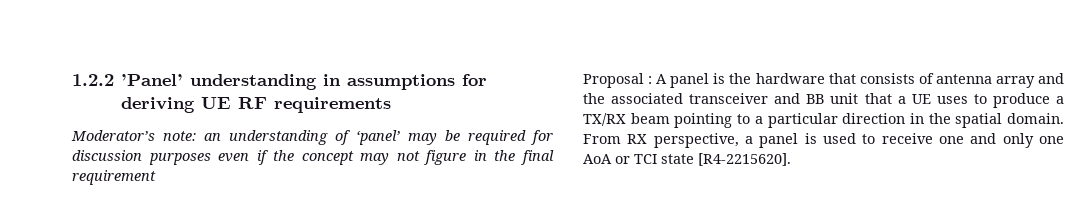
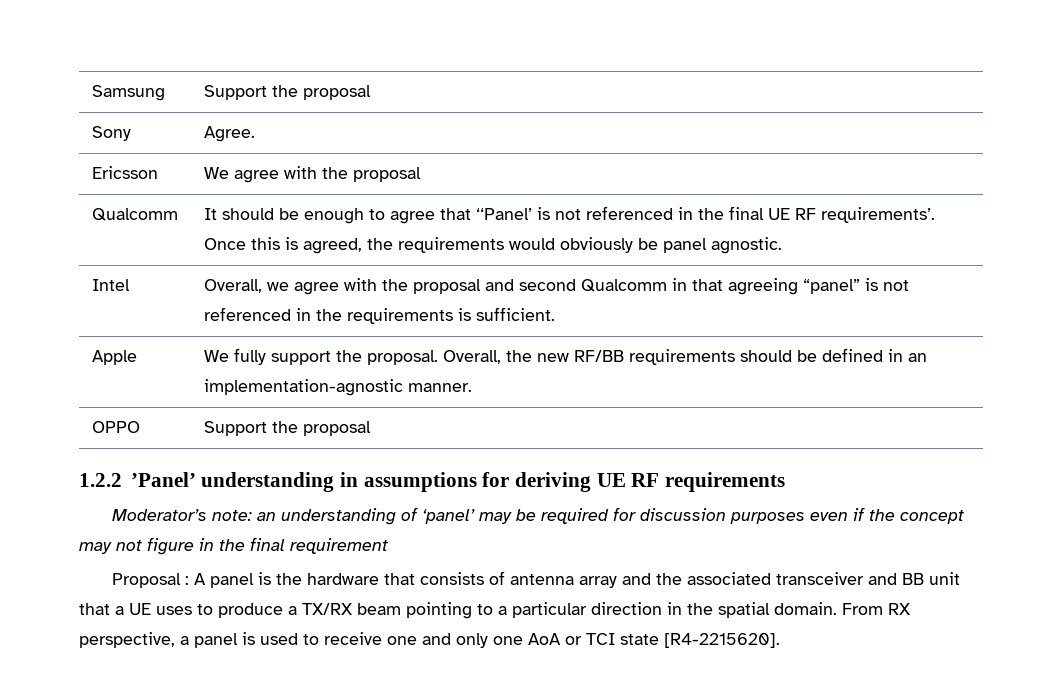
+ Samsung | Support the proposal
+ Sony | Agree.
+ Ericsson | We agree with the proposal
+ Qualcomm | It should be enough to agree that ‘‘Panel’ is not referenced in the final UE RF requirements’. Once this is agreed, the requirements would obviously be panel agnostic.
+ Intel | Overall, we agree with the proposal and second Qualcomm in that agreeing “panel” is not referenced in the requirements is sufficient.
+ Apple | We fully support the proposal. Overall, the new RF/BB requirements should be defined in an implementation-agnostic manner.
+ OPPO | Support the proposal

